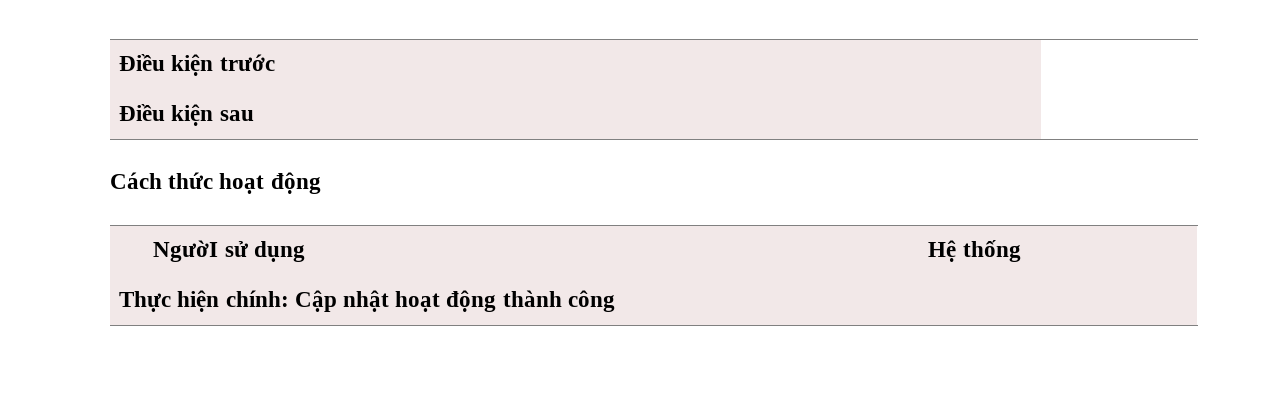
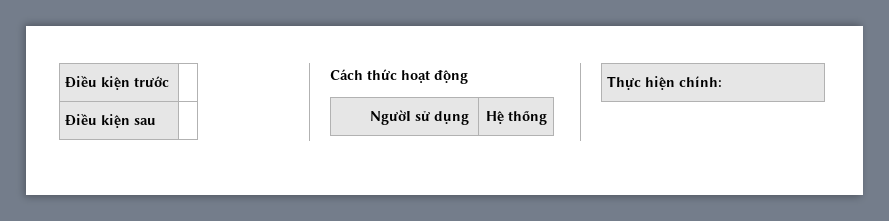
- Thực hiện chính: Cập nhật hoạt động thành công
+ Thực hiện chính:

